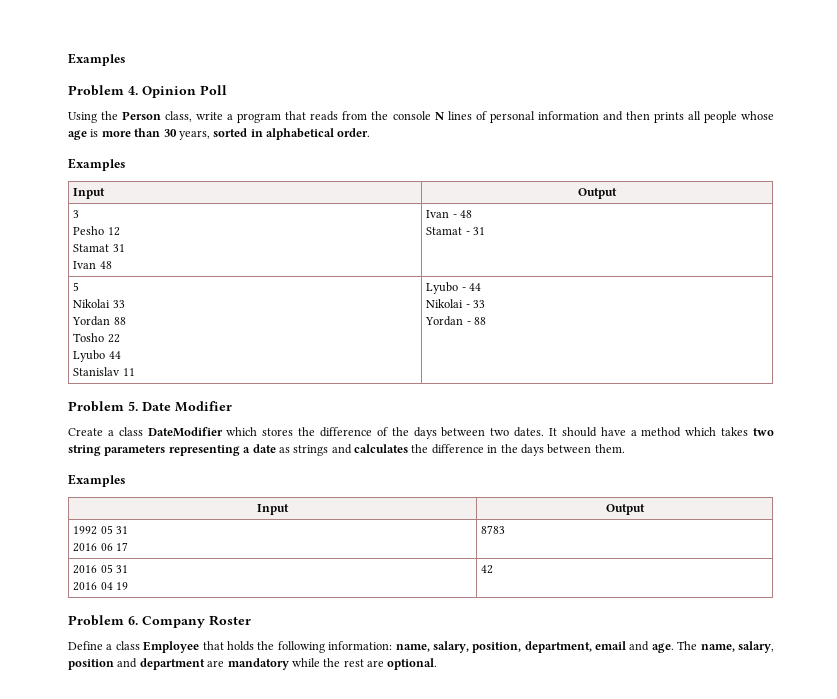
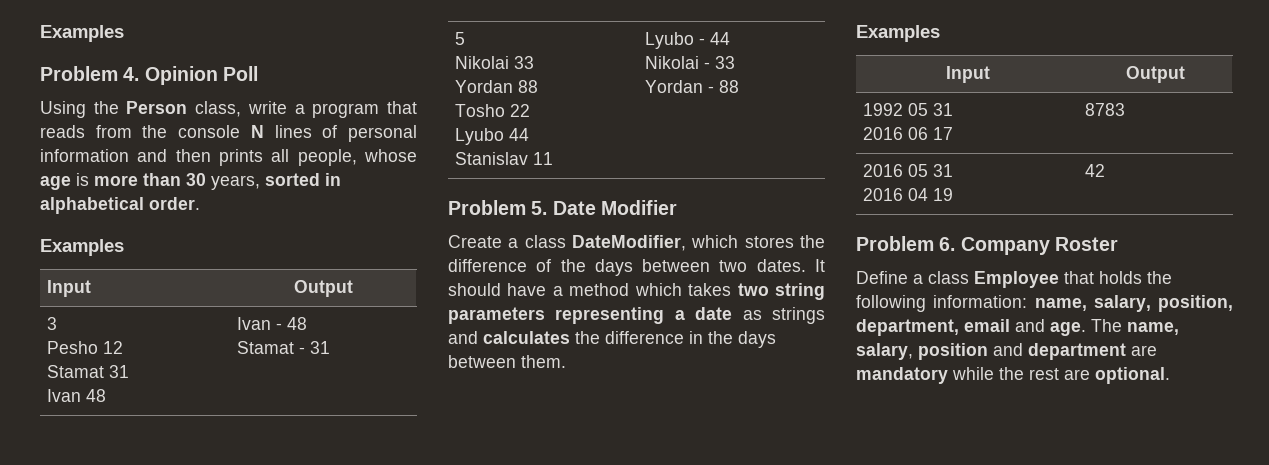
- Using the Person class, write a program that reads from the console N lines of personal information and then prints all people whose age is more than 30 years, sorted in alphabetical order.
+ Using the Person class, write a program that reads from the console N lines of personal information and then prints all people, whose age is more than 30 years, sorted in alphabetical order.
- Create a class DateModifier which stores the difference of the days between two dates.
+ Create a class DateModifier, which stores the difference of the days between two dates.

